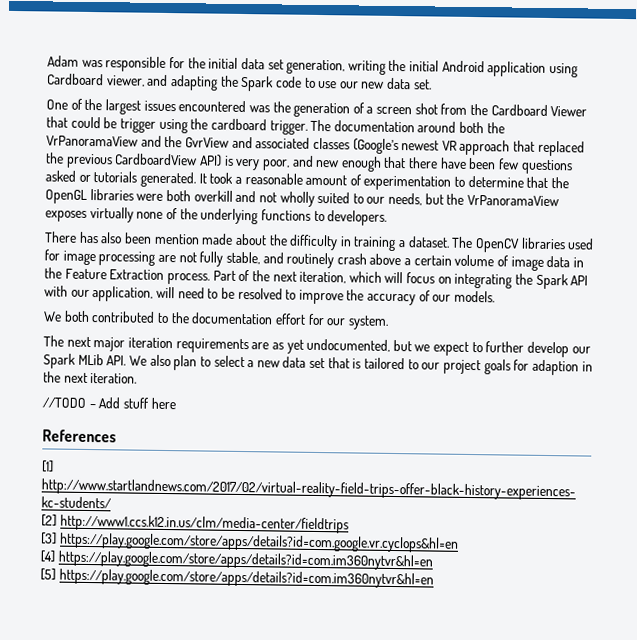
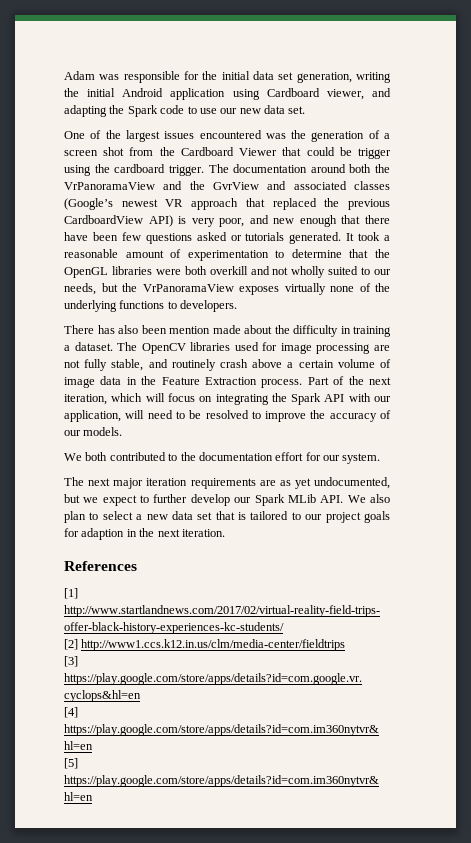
- //TODO – Add stuff here

